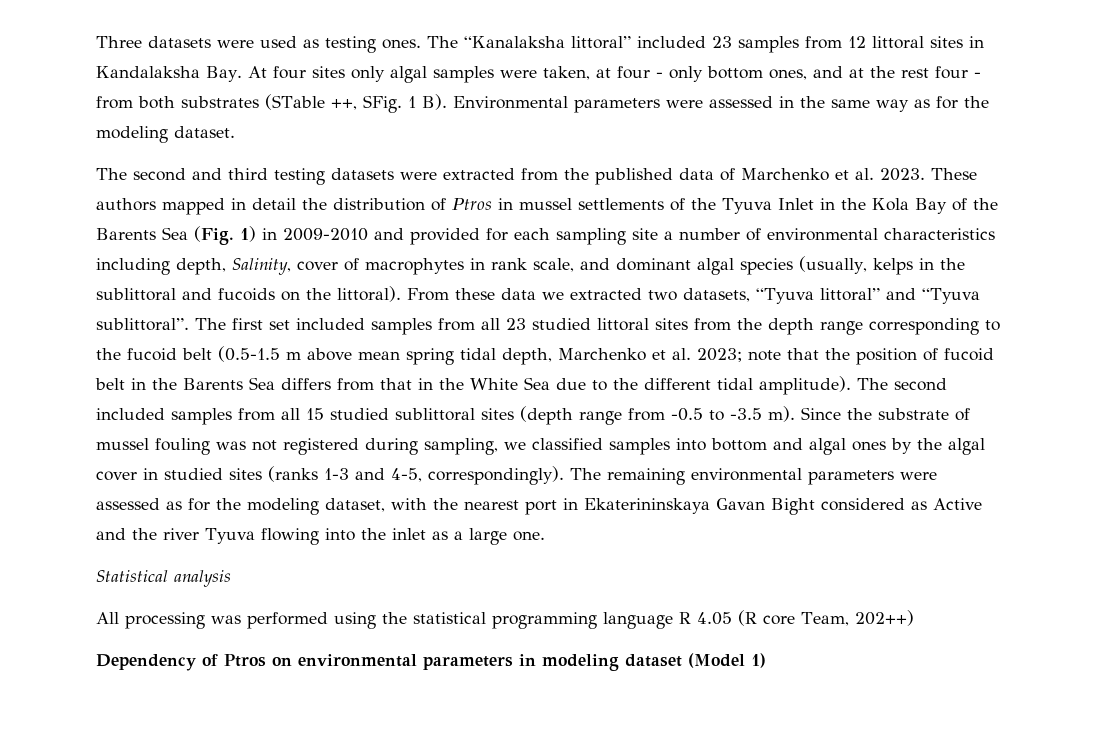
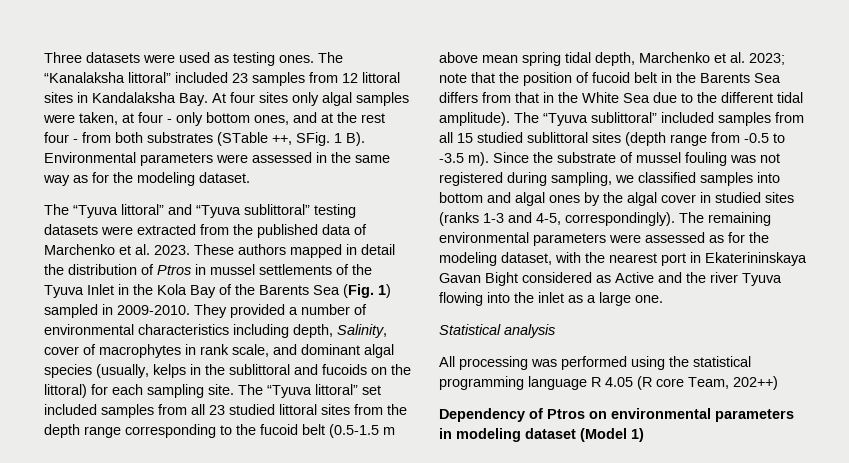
- The second and third testing datasets were extracted from the published data of Marchenko et al. 2023.
+ The “Tyuva littoral” and “Tyuva sublittoral” testing datasets were extracted from the published data of Marchenko et al. 2023.
- These authors mapped in detail the distribution of Ptros in mussel settlements of the Tyuva Inlet in the Kola Bay of the Barents Sea (Fig. 1) in 2009-2010 and provided for each sampling site a number of environmental characteristics including depth, Salinity, cover of macrophytes in rank scale, and dominant algal species (usually, kelps in the sublittoral and fucoids on the littoral). From these data we extracted two datasets, “Tyuva littoral” and “Tyuva sublittoral”. The first set included samples from all 23 studied littoral sites from the depth range corresponding to the fucoid belt (0.5-1.5 m above mean spring tidal depth, Marchenko et al. 2023;
+ These authors mapped in detail the distribution of Ptros in mussel settlements of the Tyuva Inlet in the Kola Bay of the Barents Sea (Fig. 1) sampled in 2009-2010. They provided a number of environmental characteristics including depth, Salinity, cover of macrophytes in rank scale, and dominant algal species (usually, kelps in the sublittoral and fucoids on the littoral) for each sampling site. The “Tyuva littoral” set included samples from all 23 studied littoral sites from the depth range corresponding to the fucoid belt (0.5-1.5 m above mean spring tidal depth, Marchenko et al. 2023;
- The second included samples from all 15 studied sublittoral sites (depth range from -0.5 to -3.5 m).
+ The “Tyuva sublittoral” included samples from all 15 studied sublittoral sites (depth range from -0.5 to -3.5 m).

